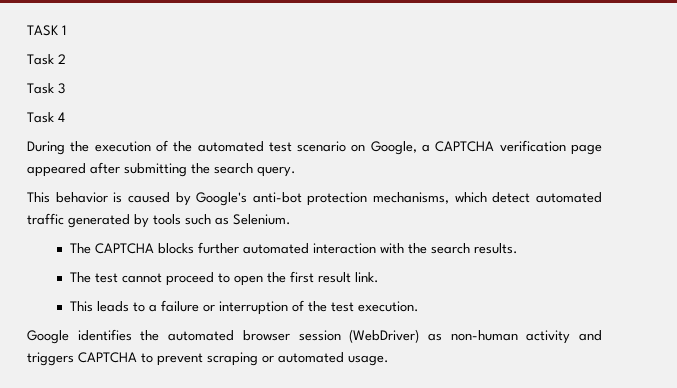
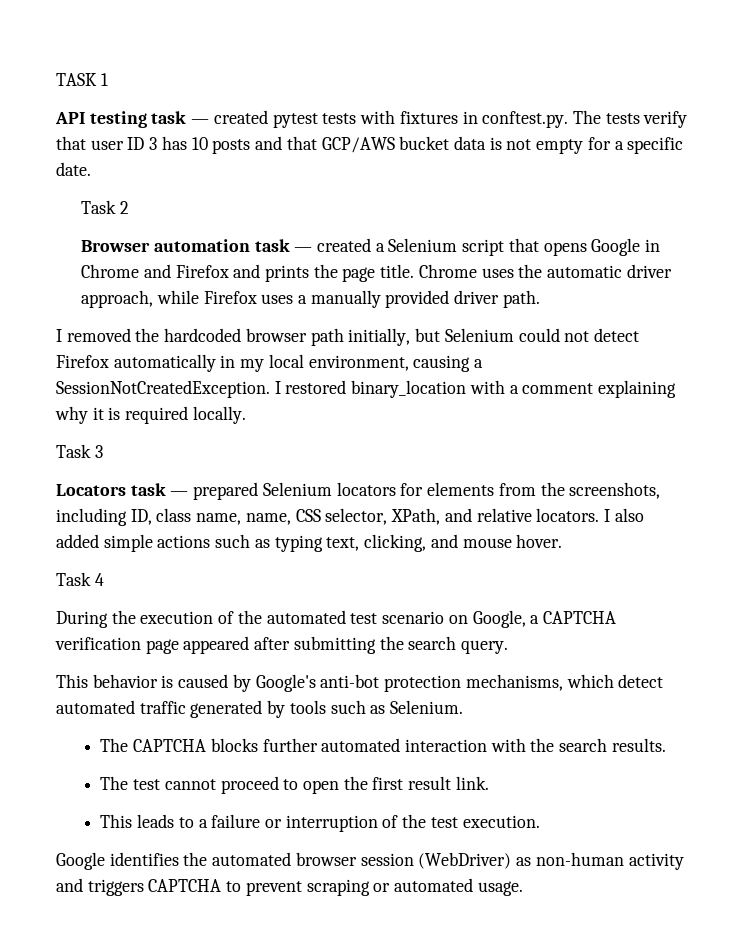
+ API testing task — created pytest tests with fixtures in conftest.py. The tests verify that user ID 3 has 10 posts and that GCP/AWS bucket data is not empty for a specific date.
  Task 2
+ Browser automation task — created a Selenium script that opens Google in Chrome and Firefox and prints the page title. Chrome uses the automatic driver approach, while Firefox uses a manually provided driver path.
+ I removed the hardcoded browser path initially, but Selenium could not detect Firefox automatically in my local environment, causing a SessionNotCreatedException. I restored binary_location with a comment explaining why it is required locally.
  Task 3
+ Locators task — prepared Selenium locators for elements from the screenshots, including ID, class name, name, CSS selector, XPath, and relative locators. I also added simple actions such as typing text, clicking, and mouse hover.

